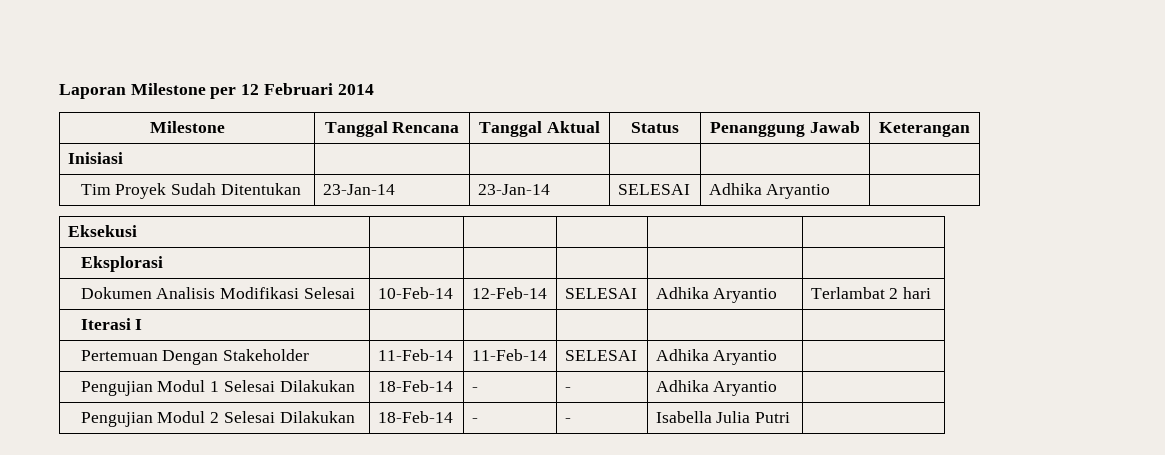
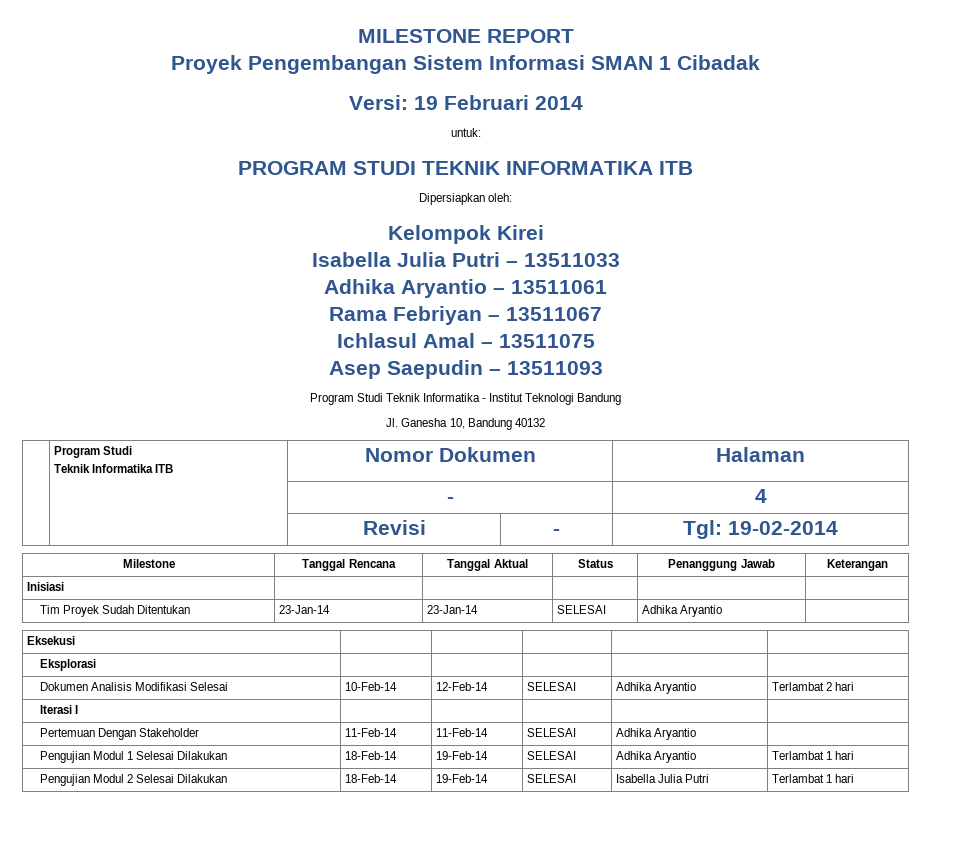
- Laporan Milestone per 12 Februari 2014
+ MILESTONE REPORT
+ Proyek Pengembangan Sistem Informasi SMAN 1 Cibadak
+ Versi: 19 Februari 2014
+ untuk:
+ PROGRAM STUDI TEKNIK INFORMATIKA ITB
+ Dipersiapkan oleh:
+ Kelompok Kirei
+ Isabella Julia Putri – 13511033
+ Adhika Aryantio – 13511061
+ Rama Febriyan – 13511067
+ Ichlasul Amal – 13511075
+ Asep Saepudin – 13511093
+ Program Studi Teknik Informatika - Institut Teknologi Bandung
+ Jl. Ganesha 10, Bandung 40132
+ | Program Studi
+ Teknik Informatika ITB | Nomor Dokumen | Halaman
+ | | - | 4
+ | | Revisi | - | Tgl: 19-02-2014
- Pengujian Modul 1 Selesai Dilakukan | 18-Feb-14 | - | - | Adhika Aryantio |
+ Pengujian Modul 1 Selesai Dilakukan | 18-Feb-14 | 19-Feb-14 | SELESAI | Adhika Aryantio | Terlambat 1 hari
- Pengujian Modul 2 Selesai Dilakukan | 18-Feb-14 | - | - | Isabella Julia Putri |
+ Pengujian Modul 2 Selesai Dilakukan | 18-Feb-14 | 19-Feb-14 | SELESAI | Isabella Julia Putri | Terlambat 1 hari

